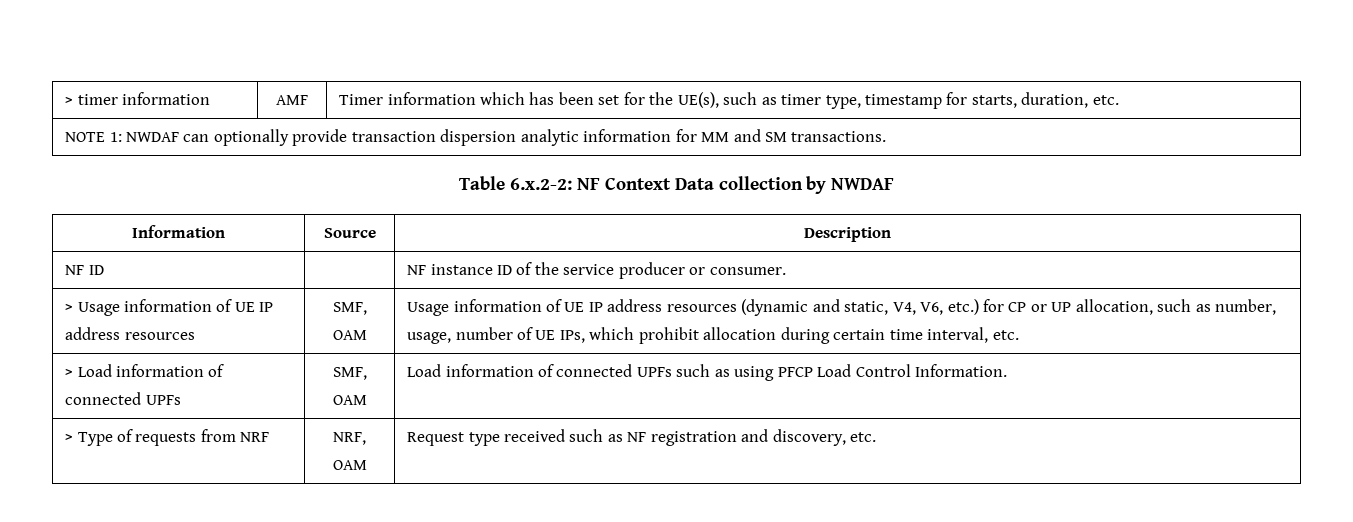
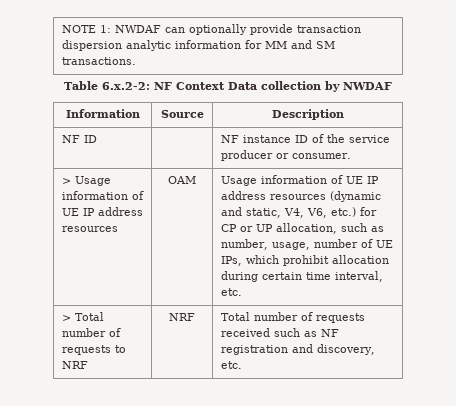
- > timer information | AMF | Timer information which has been set for the UE(s), such as timer type, timestamp for starts, duration, etc.
- > Usage information of UE IP address resources | SMF, OAM
+ > Usage information of UE IP address resources | OAM
- > Load information of connected UPFs | SMF, OAM | Load information of connected UPFs such as using PFCP Load Control Information.
- > Type of requests from NRF | NRF, OAM | Request type received such as NF registration and discovery, etc.
+ > Total number of requests to NRF | NRF | Total number of requests received such as NF registration and discovery, etc.

